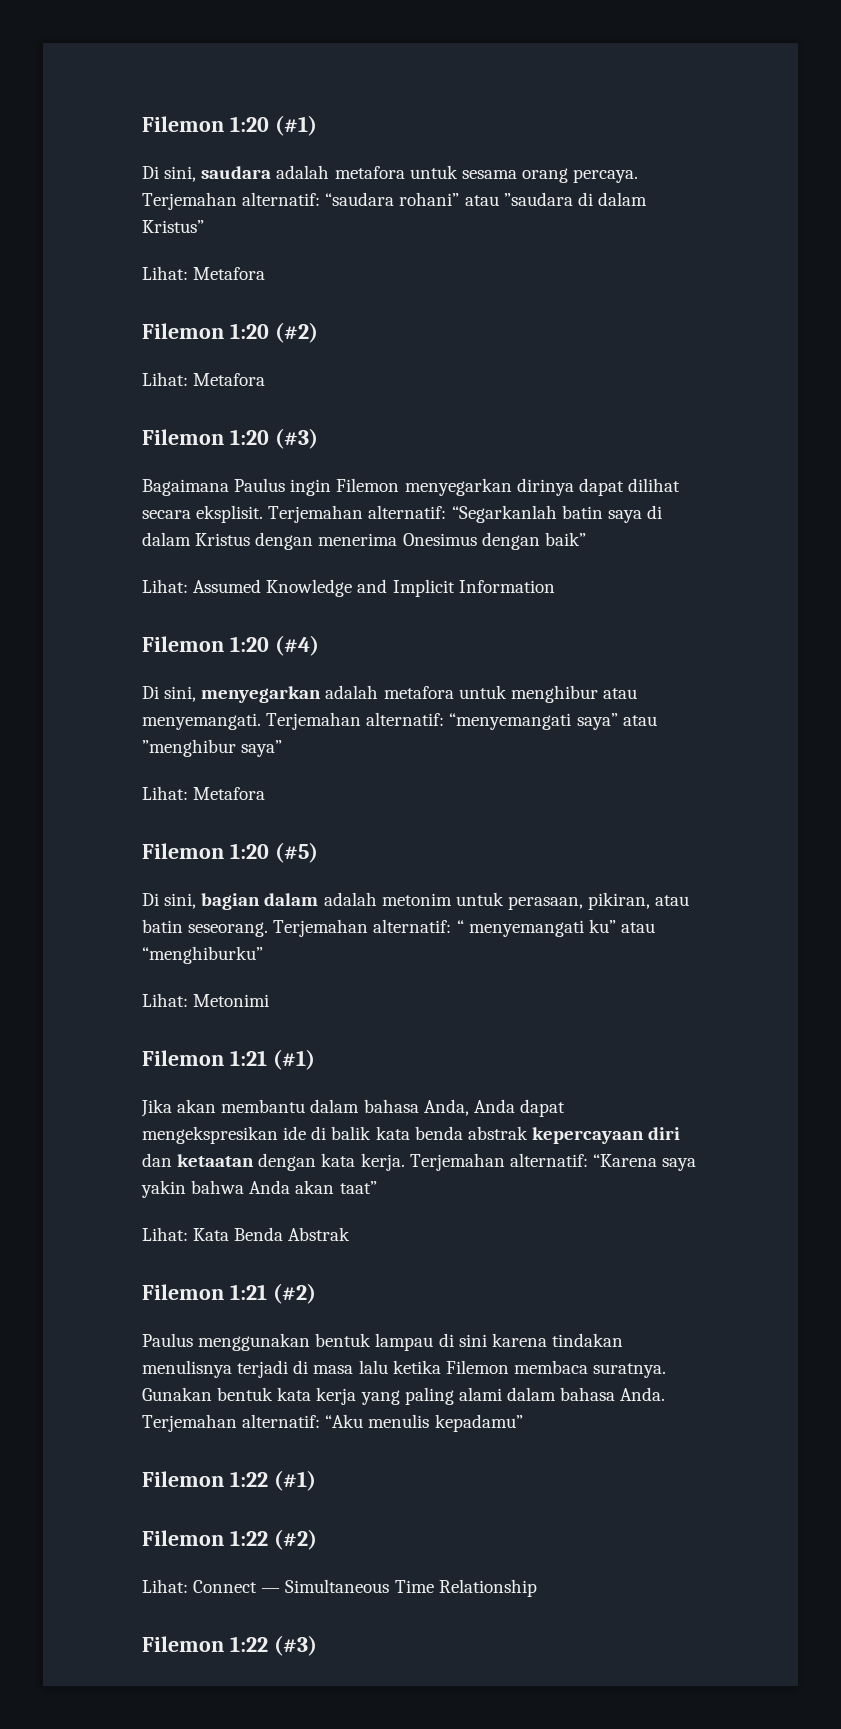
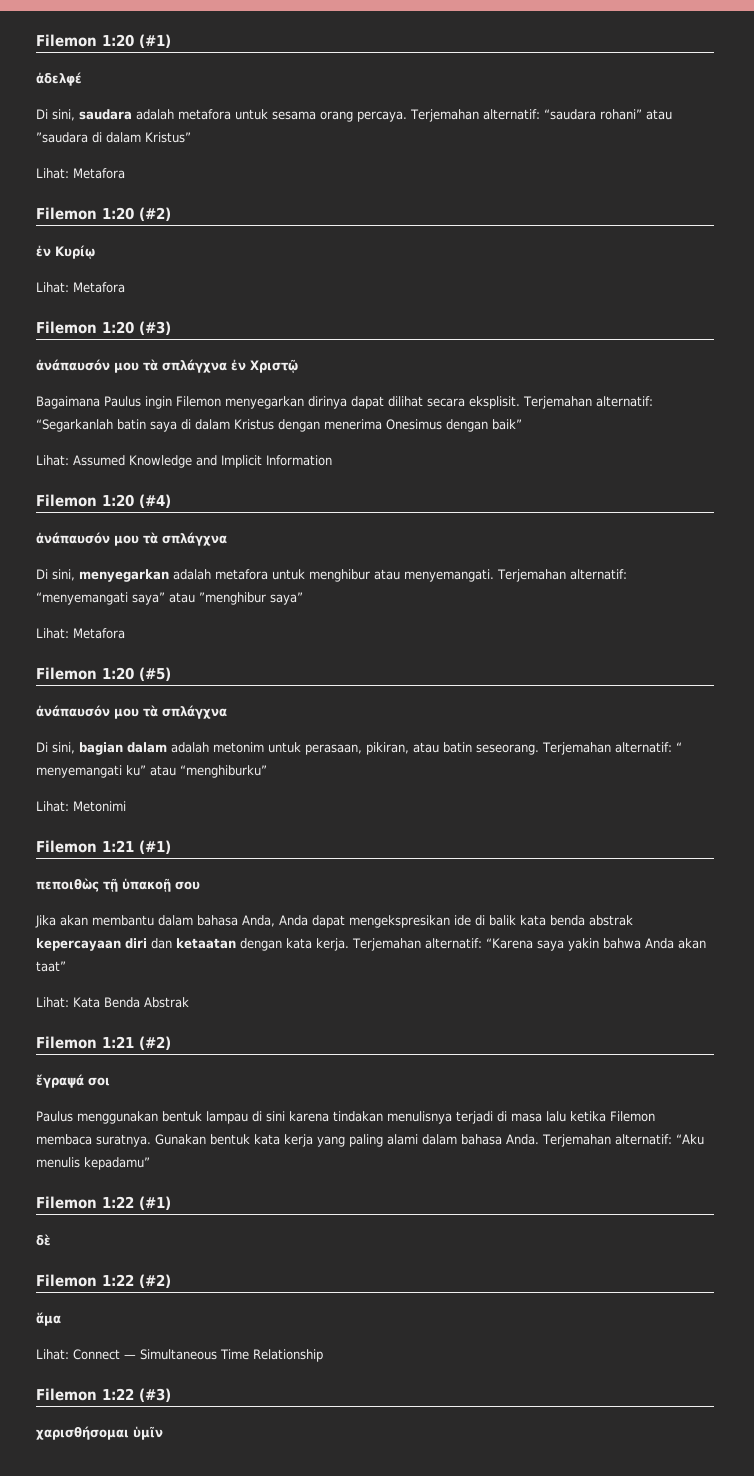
+ ἀδελφέ
+ ἐν Κυρίῳ
+ ἀνάπαυσόν μου τὰ σπλάγχνα ἐν Χριστῷ
  Filemon 1:20 (#4)
+ ἀνάπαυσόν μου τὰ σπλάγχνα
  Filemon 1:20 (#5)
+ ἀνάπαυσόν μου τὰ σπλάγχνα
+ πεποιθὼς τῇ ὑπακοῇ σου
+ ἔγραψά σοι
+ δὲ
+ ἅμα
+ χαρισθήσομαι ὑμῖν

